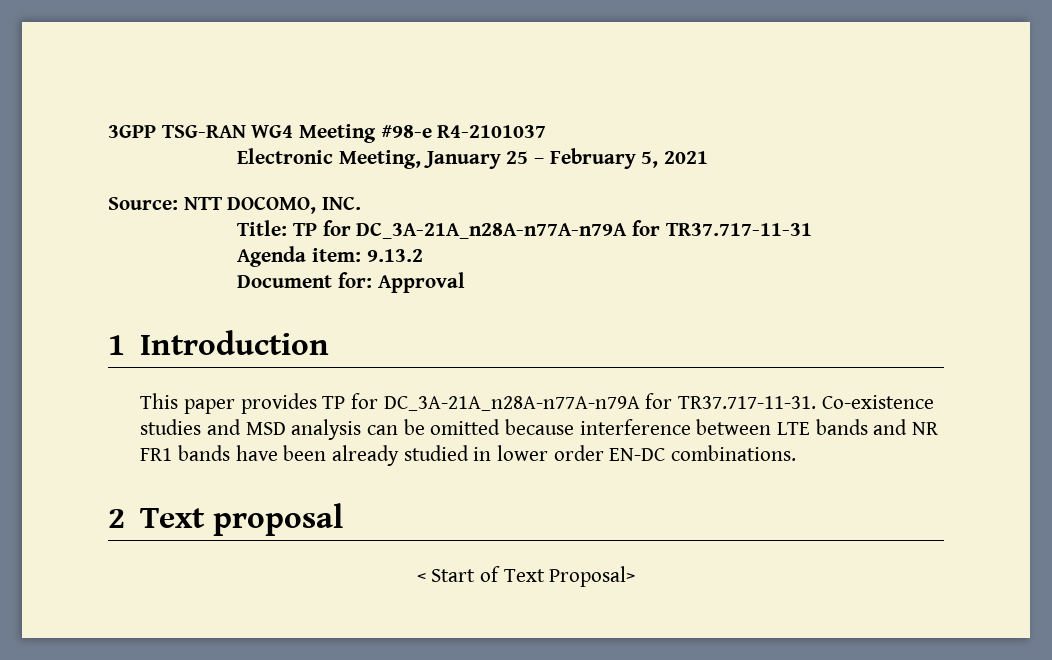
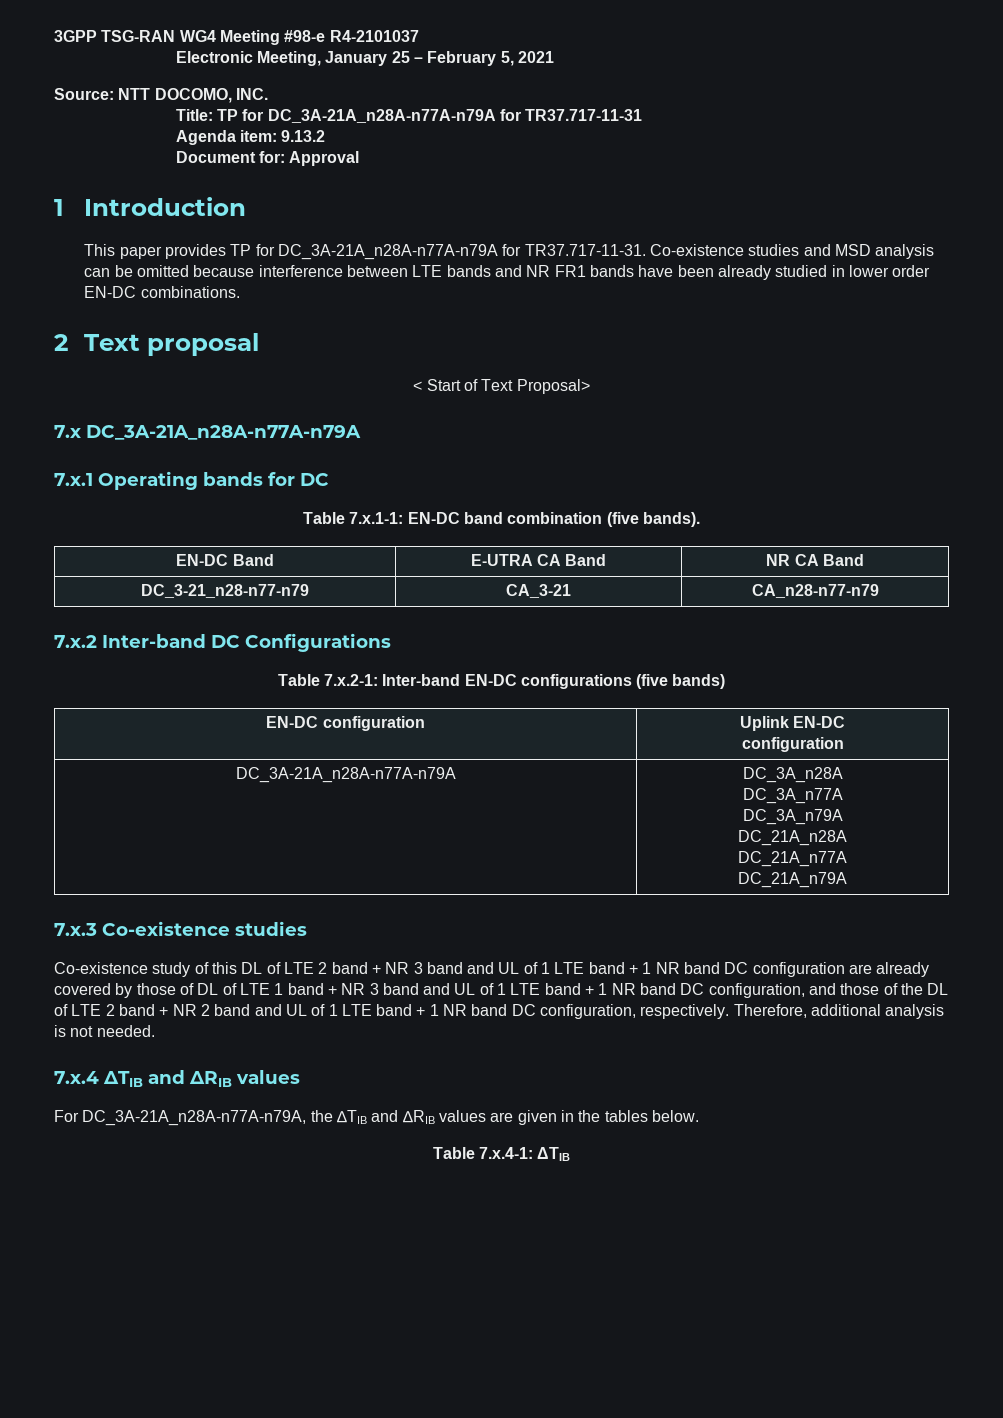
+ 7.x DC_3A-21A_n28A-n77A-n79A
+ 7.x.1 Operating bands for DC
+ Table 7.x.1-1: EN-DC band combination (five bands).
+ EN-DC Band | E-UTRA CA Band | NR CA Band
+ DC_3-21_n28-n77-n79 | CA_3-21 | CA_n28-n77-n79
+ 7.x.2 Inter-band DC Configurations
+ Table 7.x.2-1: Inter-band EN-DC configurations (five bands)
+ EN-DC configuration | Uplink EN-DC
+ configuration
+ DC_3A-21A_n28A-n77A-n79A | DC_3A_n28A
+ DC_3A_n77A
+ DC_3A_n79A
+ DC_21A_n28A
+ DC_21A_n77A
+ DC_21A_n79A
+ 7.x.3 Co-existence studies
+ Co-existence study of this DL of LTE 2 band + NR 3 band and UL of 1 LTE band + 1 NR band DC configuration are already covered by those of DL of LTE 1 band + NR 3 band and UL of 1 LTE band + 1 NR band DC configuration, and those of the DL of LTE 2 band + NR 2 band and UL of 1 LTE band + 1 NR band DC configuration, respectively. Therefore, additional analysis is not needed.
+ 7.x.4 ∆TIB and ∆RIB values
+ For DC_3A-21A_n28A-n77A-n79A, the ∆TIB and ∆RIB values are given in the tables below.
+ Table 7.x.4-1: ΔTIB

